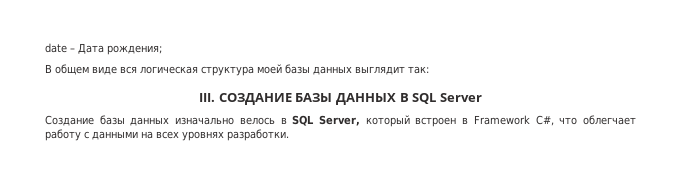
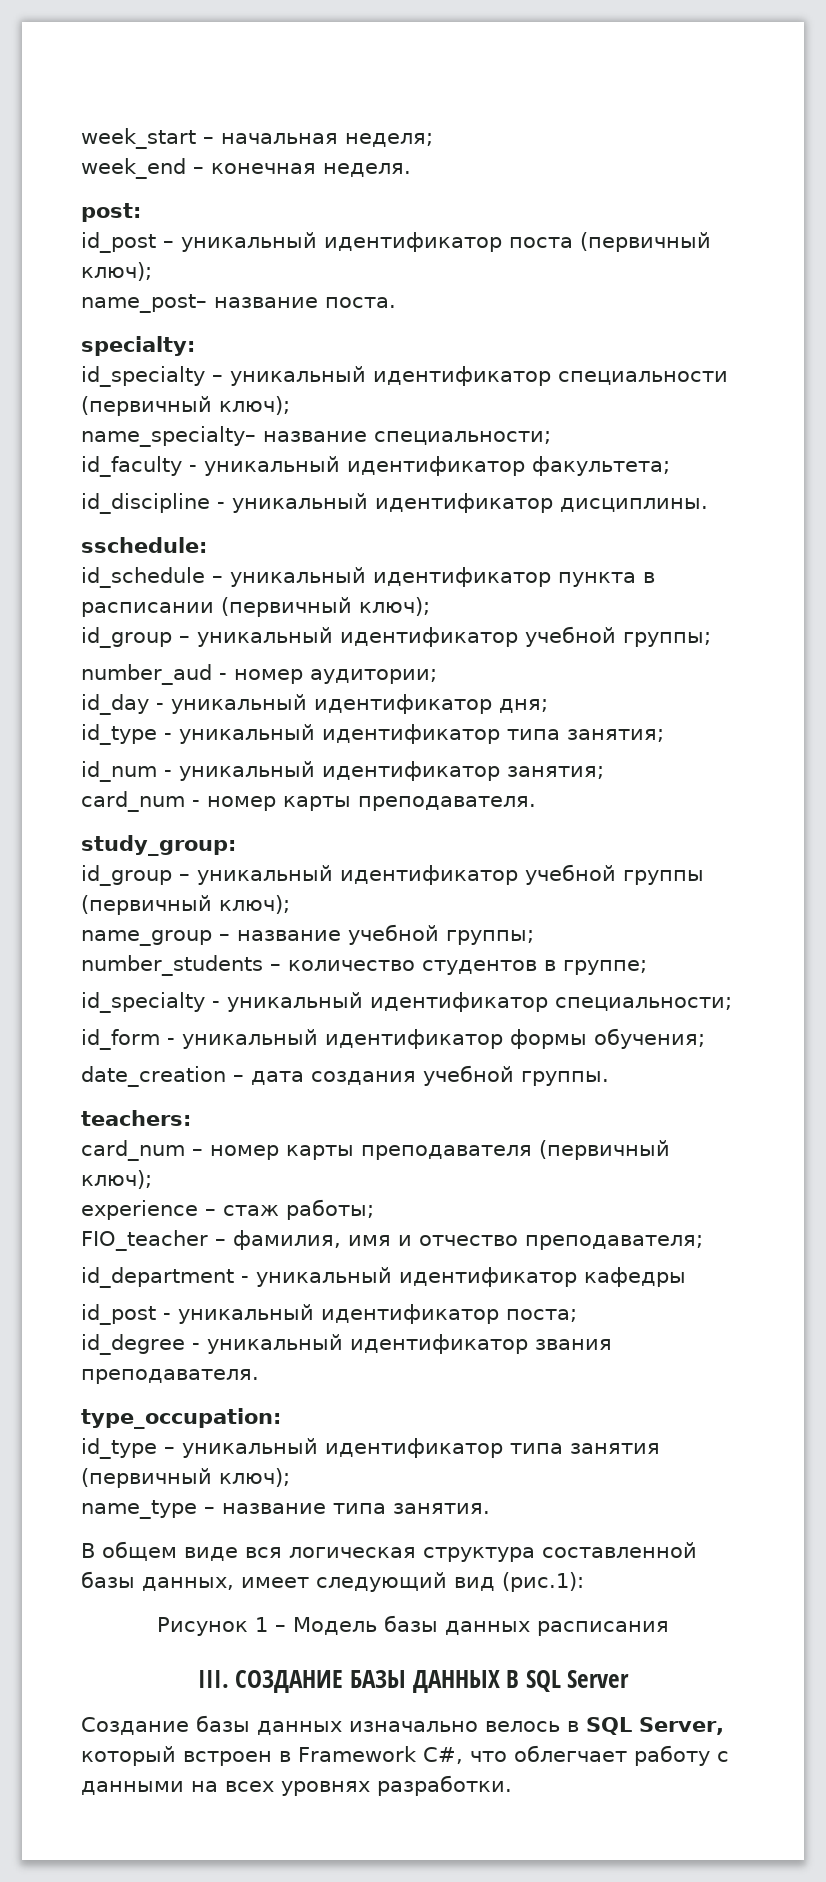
- date – Дата рождения;
+ week_start – начальная неделя;
+ week_end – конечная неделя.
+ post:
+ id_post – уникальный идентификатор поста (первичный ключ);
+ name_post– название поста.
+ specialty:
+ id_specialty – уникальный идентификатор специальности (первичный ключ);
+ name_specialty– название специальности;
+ id_faculty - уникальный идентификатор факультета;
+ id_discipline - уникальный идентификатор дисциплины.
+ sschedule:
+ id_schedule – уникальный идентификатор пункта в расписании (первичный ключ);
+ id_group – уникальный идентификатор учебной группы;
+ number_aud - номер аудитории;
+ id_day - уникальный идентификатор дня;
+ id_type - уникальный идентификатор типа занятия;
+ id_num - уникальный идентификатор занятия;
+ card_num - номер карты преподавателя.
+ study_group:
+ id_group – уникальный идентификатор учебной группы (первичный ключ);
+ name_group – название учебной группы;
+ number_students – количество студентов в группе;
+ id_specialty - уникальный идентификатор специальности;
+ id_form - уникальный идентификатор формы обучения;
+ date_creation – дата создания учебной группы.
+ teachers:
+ card_num – номер карты преподавателя (первичный ключ);
+ experience – стаж работы;
+ FIO_teacher – фамилия, имя и отчество преподавателя;
+ id_department - уникальный идентификатор кафедры
+ id_post - уникальный идентификатор поста;
+ id_degree - уникальный идентификатор звания преподавателя.
+ type_occupation:
+ id_type – уникальный идентификатор типа занятия (первичный ключ);
+ name_type – название типа занятия.
- В общем виде вся логическая структура моей базы данных выглядит так:
+ В общем виде вся логическая структура составленной базы данных, имеет следующий вид (рис.1):
+ Рисунок 1 – Модель базы данных расписания

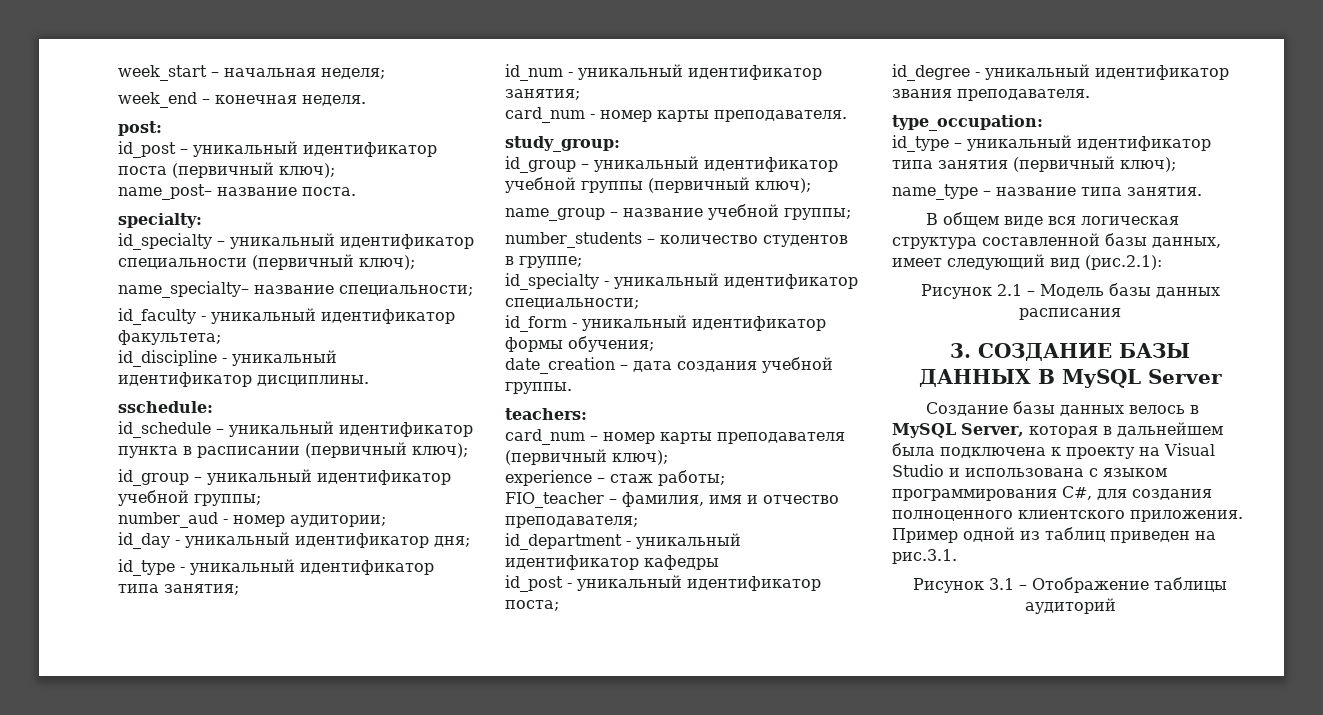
- В общем виде вся логическая структура составленной базы данных, имеет следующий вид (рис.1):
- Рисунок 1 – Модель базы данных расписания
+ В общем виде вся логическая структура составленной базы данных, имеет следующий вид (рис.2.1):
+ Рисунок 2.1 – Модель базы данных расписания
- III. СОЗДАНИЕ БАЗЫ ДАННЫХ В SQL Server
+ 3. СОЗДАНИЕ БАЗЫ ДАННЫХ В MySQL Server
- Создание базы данных изначально велось в SQL Server, который встроен в Framework C#, что облегчает работу с данными на всех уровнях разработки.
+ Создание базы данных велось в MySQL Server, которая в дальнейшем была подключена к проекту на Visual Studio и использована с языком программирования C#, для создания полноценного клиентского приложения. Пример одной из таблиц приведен на рис.3.1.
+ Рисунок 3.1 – Отображение таблицы аудиторий

